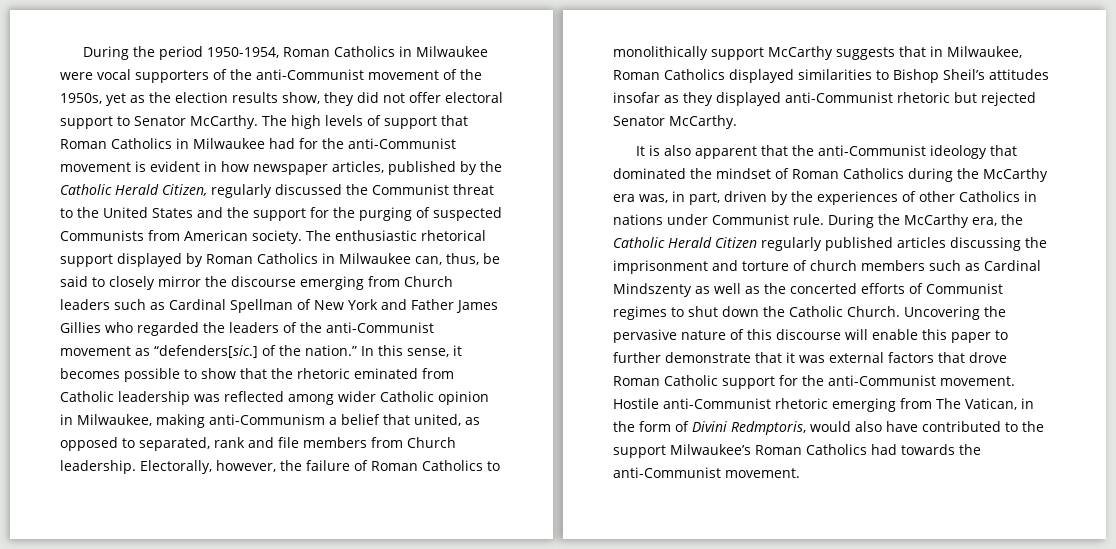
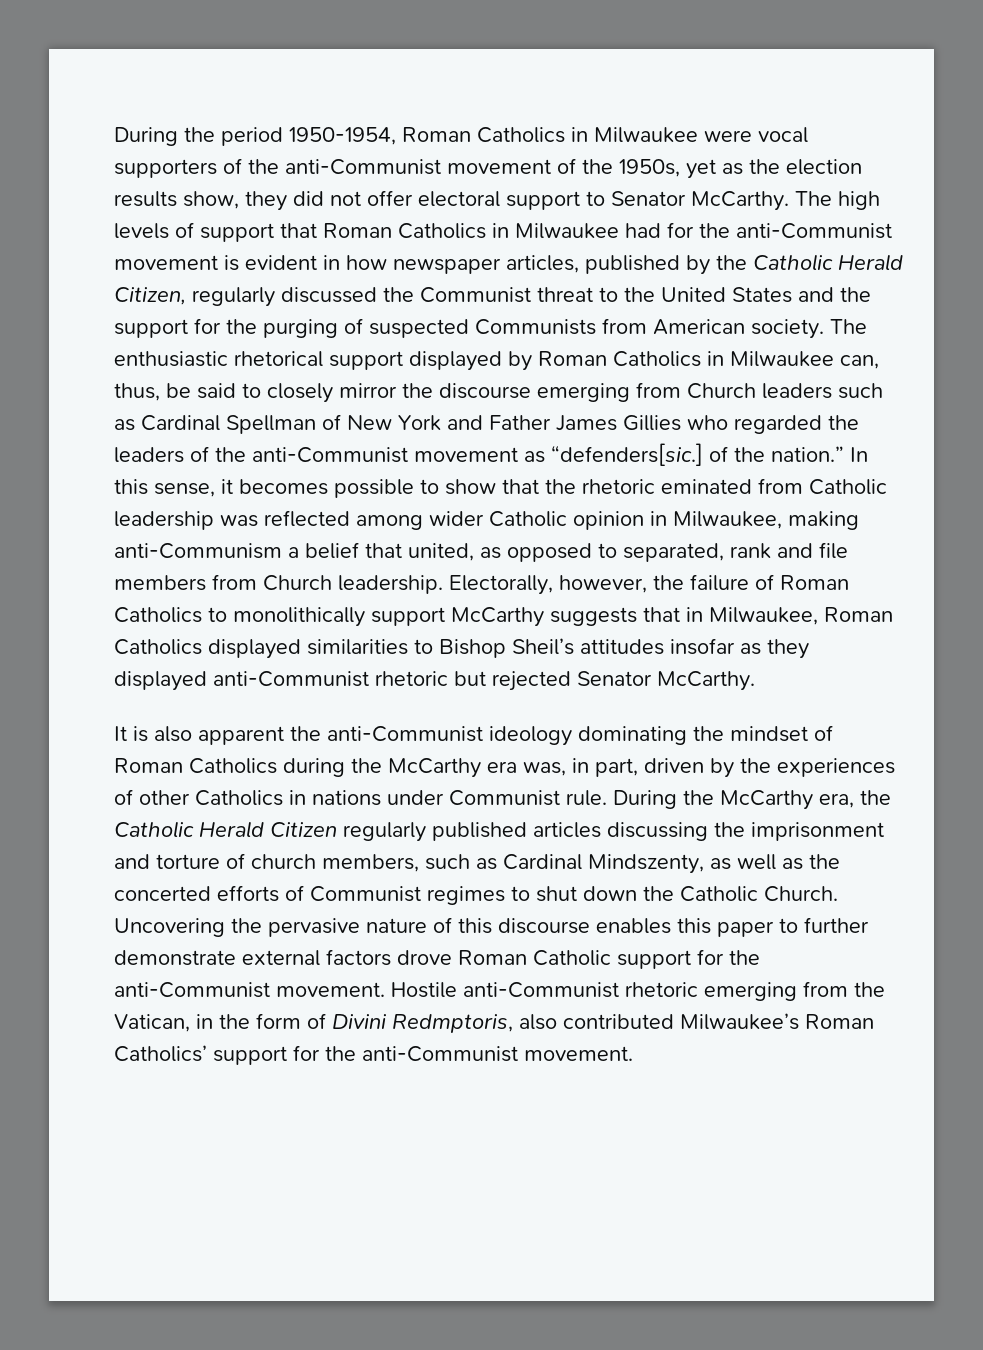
- It is also apparent that the anti-Communist ideology that dominated the mindset of Roman Catholics during the McCarthy era was, in part, driven by the experiences of other Catholics in nations under Communist rule.
+ It is also apparent the anti-Communist ideology dominating the mindset of Roman Catholics during the McCarthy era was, in part, driven by the experiences of other Catholics in nations under Communist rule.
- During the McCarthy era, the Catholic Herald Citizen regularly published articles discussing the imprisonment and torture of church members such as Cardinal Mindszenty as well as the concerted efforts of Communist regimes to shut down the Catholic Church.
+ During the McCarthy era, the Catholic Herald Citizen regularly published articles discussing the imprisonment and torture of church members, such as Cardinal Mindszenty, as well as the concerted efforts of Communist regimes to shut down the Catholic Church.
- Uncovering the pervasive nature of this discourse will enable this paper to further demonstrate that it was external factors that drove Roman Catholic support for the anti-Communist movement.
+ Uncovering the pervasive nature of this discourse enables this paper to further demonstrate external factors drove Roman Catholic support for the anti-Communist movement.
- Hostile anti-Communist rhetoric emerging from The Vatican, in the form of Divini Redmptoris, would also have contributed to the support Milwaukee’s Roman Catholics had towards the anti-Communist movement.
+ Hostile anti-Communist rhetoric emerging from the Vatican, in the form of Divini Redmptoris, also contributed Milwaukee’s Roman Catholics’ support for the anti-Communist movement.

